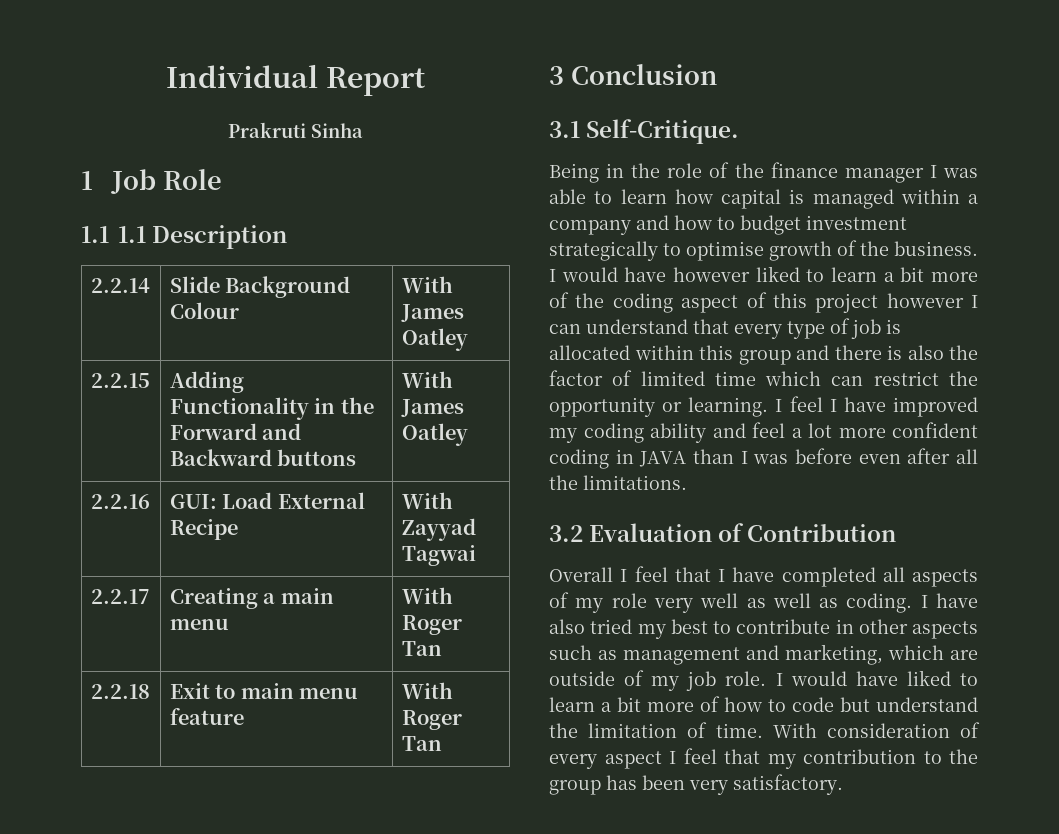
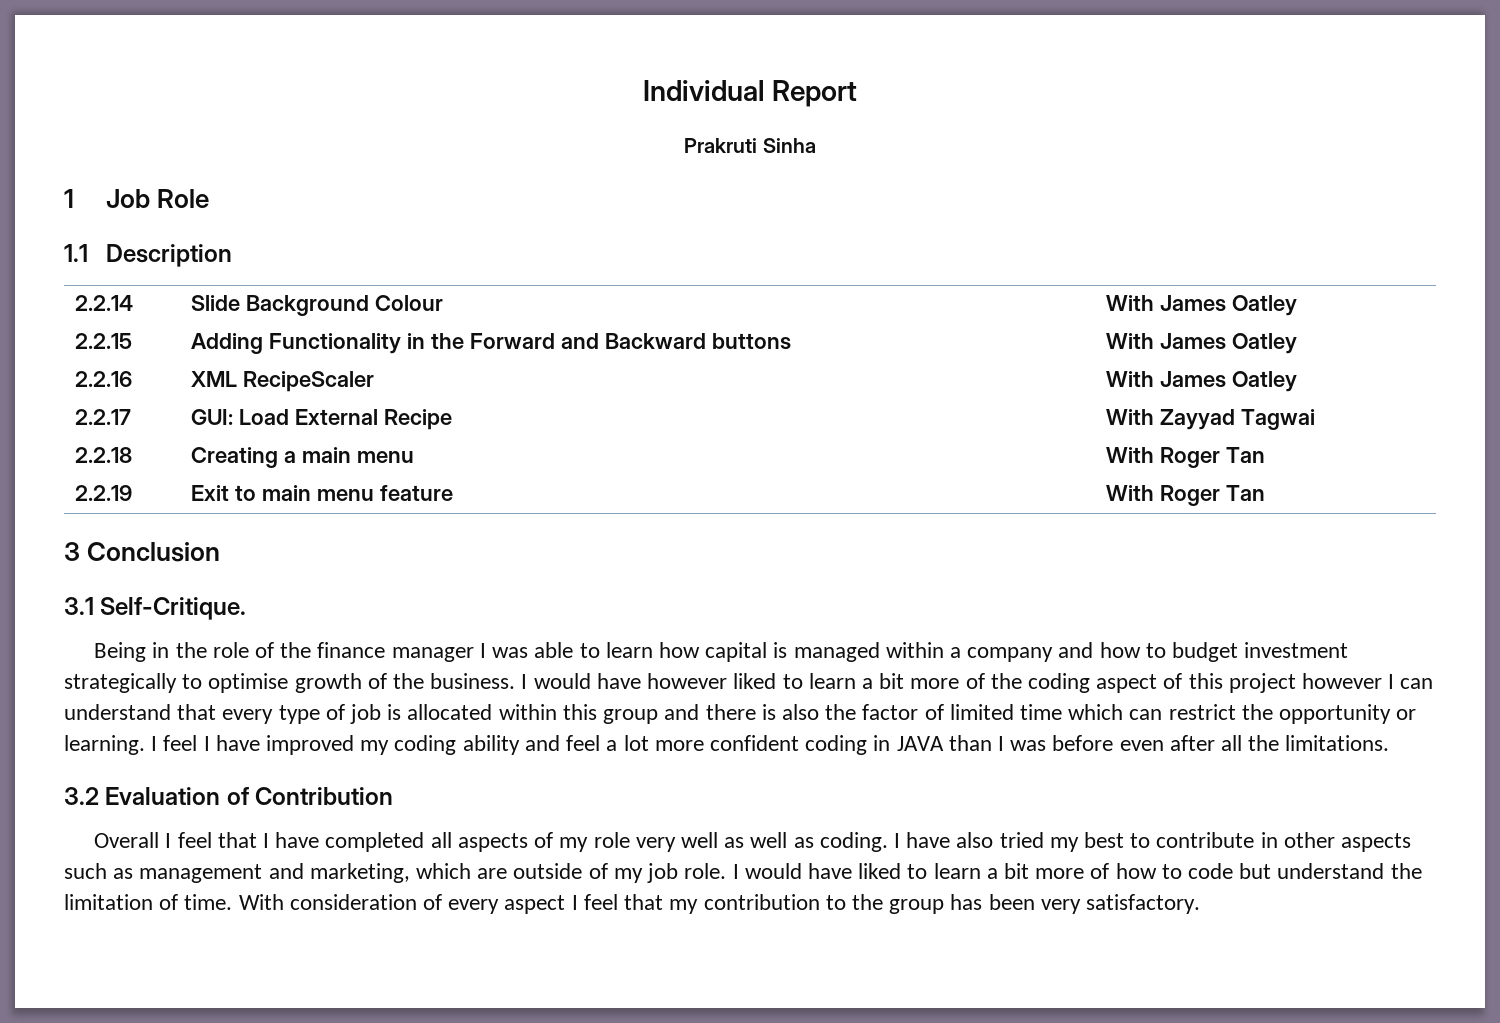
- 1.1 1.1 Description
+ 1.1 Description
- 2.2.16 | GUI: Load External Recipe | With Zayyad Tagwai
+ 2.2.16 | XML RecipeScaler | With James Oatley
+ 2.2.17 | GUI: Load External Recipe | With Zayyad Tagwai
- 2.2.17 | Creating a main menu | With Roger Tan
+ 2.2.18 | Creating a main menu | With Roger Tan
- 2.2.18 | Exit to main menu feature | With Roger Tan
+ 2.2.19 | Exit to main menu feature | With Roger Tan

